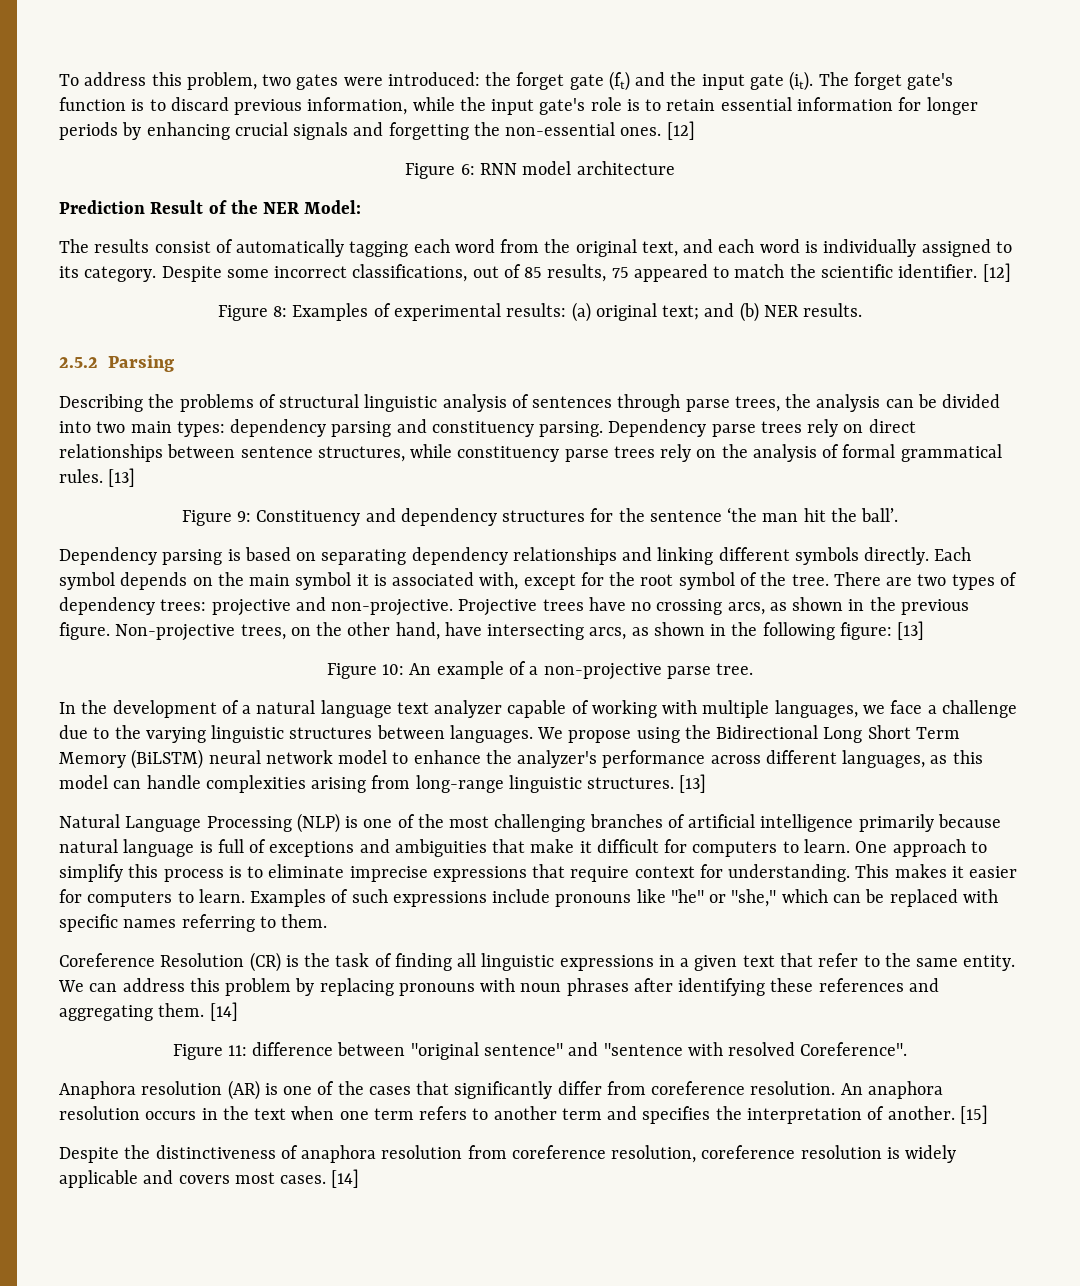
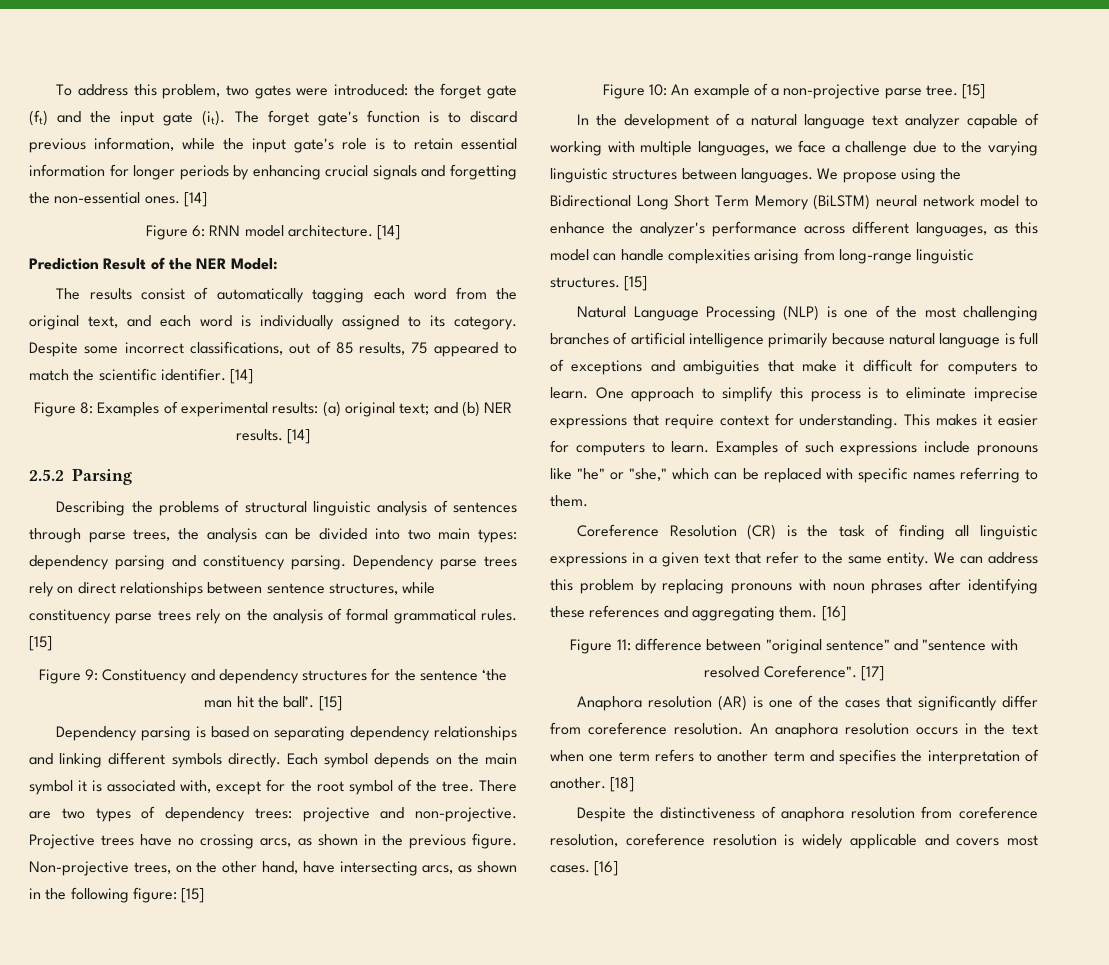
- The forget gate's function is to discard previous information, while the input gate's role is to retain essential information for longer periods by enhancing crucial signals and forgetting the non-essential ones. [12]
+ The forget gate's function is to discard previous information, while the input gate's role is to retain essential information for longer periods by enhancing crucial signals and forgetting the non-essential ones. [14]
- Figure 6: RNN model architecture
+ Figure 6: RNN model architecture. [14]
- Despite some incorrect classifications, out of 85 results, 75 appeared to match the scientific identifier. [12]
+ Despite some incorrect classifications, out of 85 results, 75 appeared to match the scientific identifier. [14]
- Figure 8: Examples of experimental results: (a) original text; and (b) NER results.
+ Figure 8: Examples of experimental results: (a) original text; and (b) NER results. [14]
- Dependency parse trees rely on direct relationships between sentence structures, while constituency parse trees rely on the analysis of formal grammatical rules. [13]
+ Dependency parse trees rely on direct relationships between sentence structures, while constituency parse trees rely on the analysis of formal grammatical rules. [15]
- Figure 9: Constituency and dependency structures for the sentence ‘the man hit the ball’.
+ Figure 9: Constituency and dependency structures for the sentence ‘the man hit the ball’. [15]
- Non-projective trees, on the other hand, have intersecting arcs, as shown in the following figure: [13]
+ Non-projective trees, on the other hand, have intersecting arcs, as shown in the following figure: [15]
- Figure 10: An example of a non-projective parse tree.
+ Figure 10: An example of a non-projective parse tree. [15]
- We propose using the Bidirectional Long Short Term Memory (BiLSTM) neural network model to enhance the analyzer's performance across different languages, as this model can handle complexities arising from long-range linguistic structures. [13]
+ We propose using the Bidirectional Long Short Term Memory (BiLSTM) neural network model to enhance the analyzer's performance across different languages, as this model can handle complexities arising from long-range linguistic structures. [15]
- We can address this problem by replacing pronouns with noun phrases after identifying these references and aggregating them. [14]
+ We can address this problem by replacing pronouns with noun phrases after identifying these references and aggregating them. [16]
+ [17]
- [15]
+ [18]
- Despite the distinctiveness of anaphora resolution from coreference resolution, coreference resolution is widely applicable and covers most cases. [14]
+ Despite the distinctiveness of anaphora resolution from coreference resolution, coreference resolution is widely applicable and covers most cases. [16]

